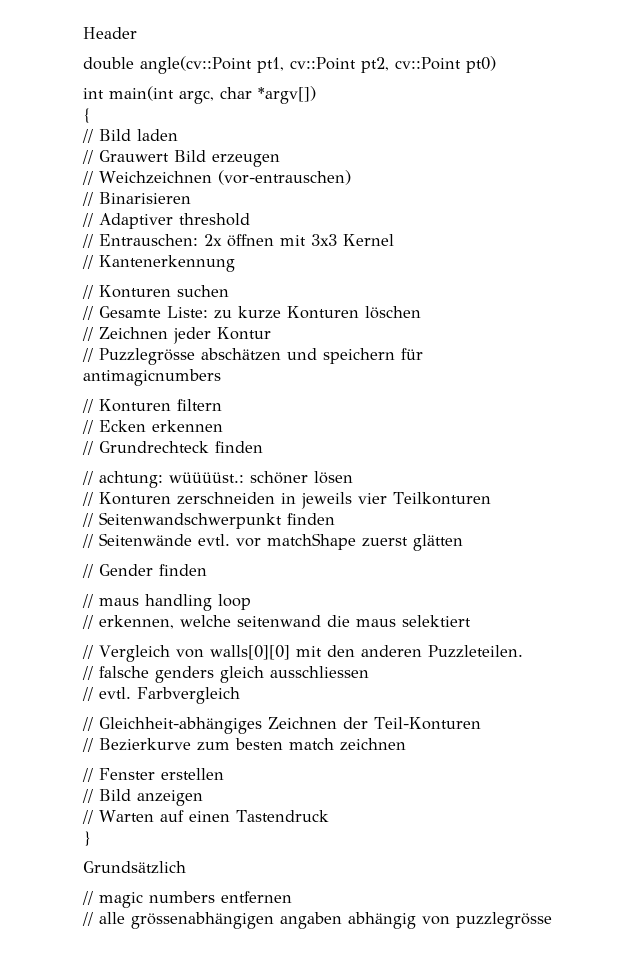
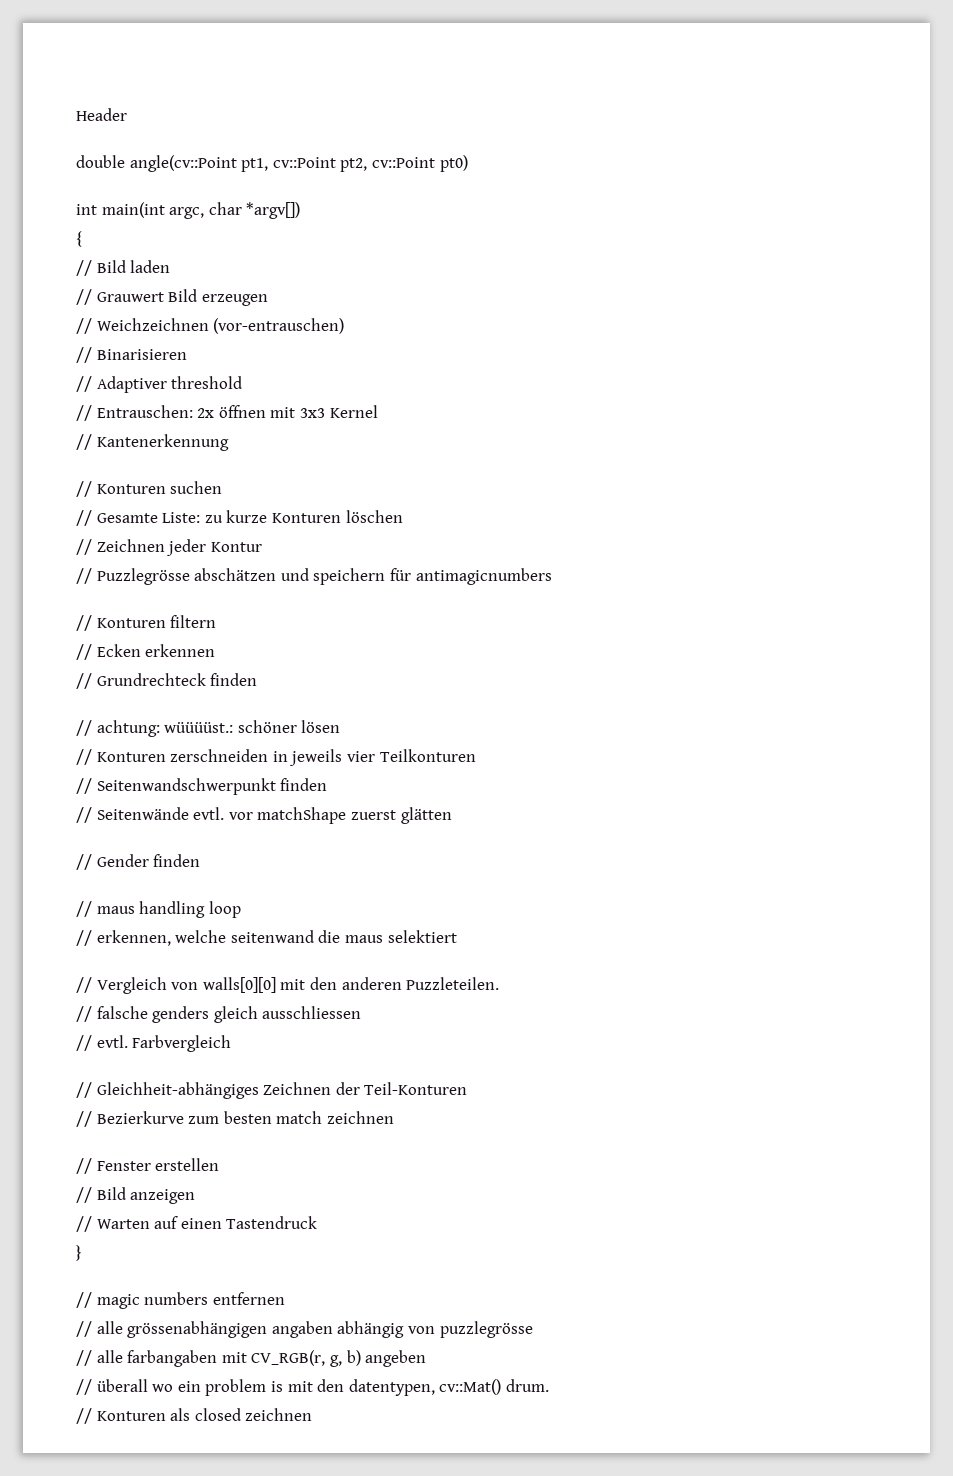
- Grundsätzlich
+ // alle farbangaben mit CV_RGB(r, g, b) angeben
+ // überall wo ein problem is mit den datentypen, cv::Mat() drum.
+ // Konturen als closed zeichnen

